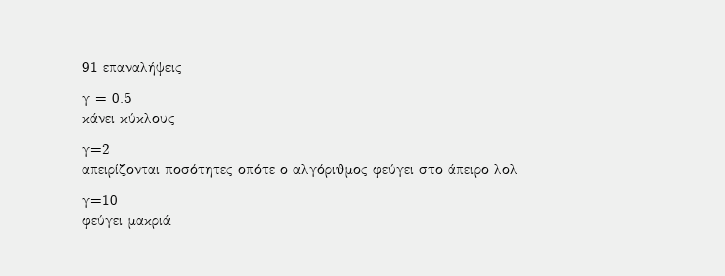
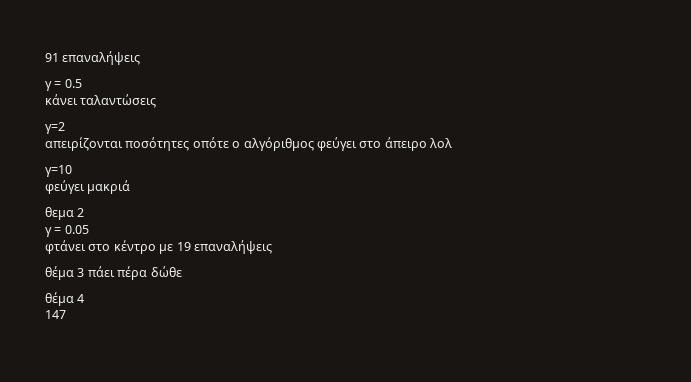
- κάνει κύκλους
+ κάνει ταλαντώσεις
+ θεμα 2
+ γ = 0.05
+ φτάνει στο κέντρο με 19 επαναλήψεις
+ θέμα 3 πάει πέρα δώθε
+ θέμα 4
+ 147

